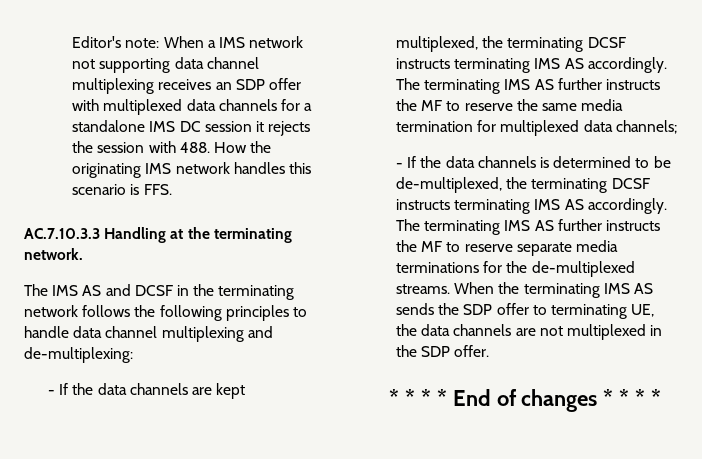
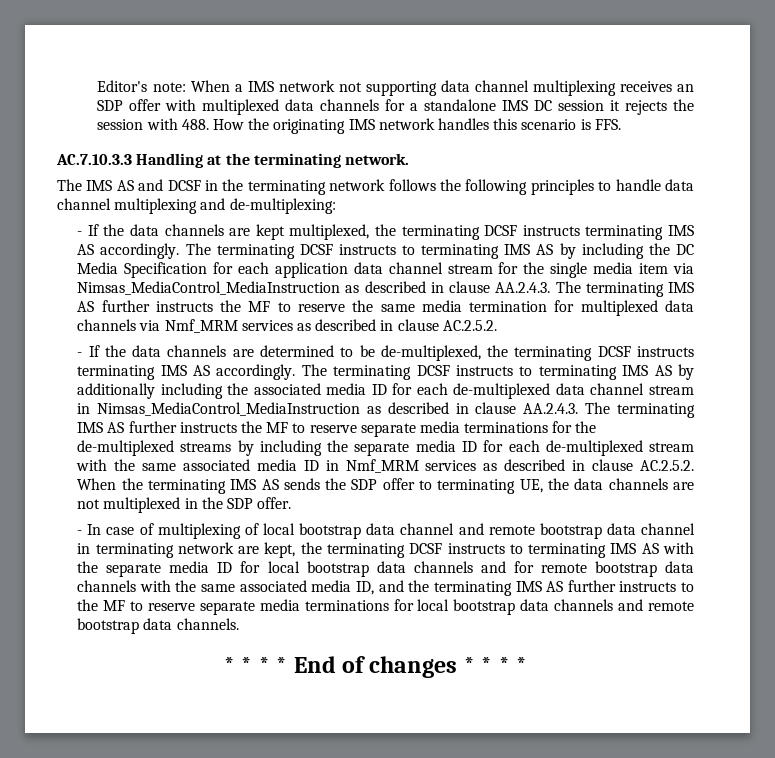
- The terminating IMS AS further instructs the MF to reserve the same media termination for multiplexed data channels;
- - If the data channels is determined to be de-multiplexed, the terminating DCSF instructs terminating IMS AS accordingly.
+ The terminating DCSF instructs to terminating IMS AS by including the DC Media Specification for each application data channel stream for the single media item via Nimsas_MediaControl_MediaInstruction as described in clause AA.2.4.3. The terminating IMS AS further instructs the MF to reserve the same media termination for multiplexed data channels via Nmf_MRM services as described in clause AC.2.5.2.
+ - If the data channels are determined to be de-multiplexed, the terminating DCSF instructs terminating IMS AS accordingly.
- The terminating IMS AS further instructs the MF to reserve separate media terminations for the de-multiplexed streams. When the terminating IMS AS sends the SDP offer to terminating UE, the data channels are not multiplexed in the SDP offer.
+ The terminating DCSF instructs to terminating IMS AS by additionally including the associated media ID for each de-multiplexed data channel stream in Nimsas_MediaControl_MediaInstruction as described in clause AA.2.4.3. The terminating IMS AS further instructs the MF to reserve separate media terminations for the de-multiplexed streams by including the separate media ID for each de-multiplexed stream with the same associated media ID in Nmf_MRM services as described in clause AC.2.5.2. When the terminating IMS AS sends the SDP offer to terminating UE, the data channels are not multiplexed in the SDP offer.
+ - In case of multiplexing of local bootstrap data channel and remote bootstrap data channel in terminating network are kept, the terminating DCSF instructs to terminating IMS AS with the separate media ID for local bootstrap data channels and for remote bootstrap data channels with the same associated media ID, and the terminating IMS AS further instructs to the MF to reserve separate media terminations for local bootstrap data channels and remote bootstrap data channels.

